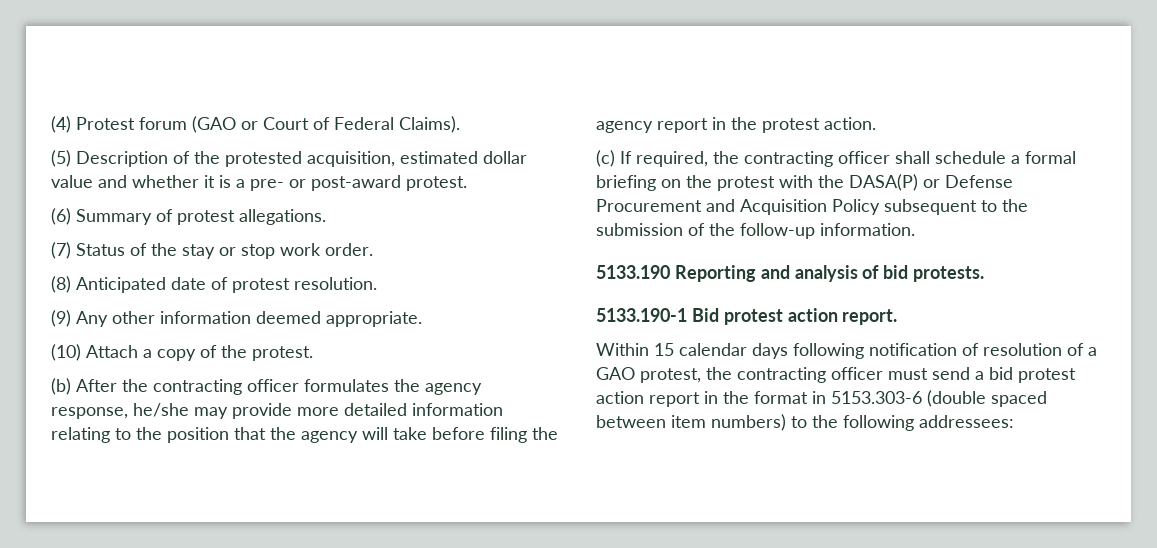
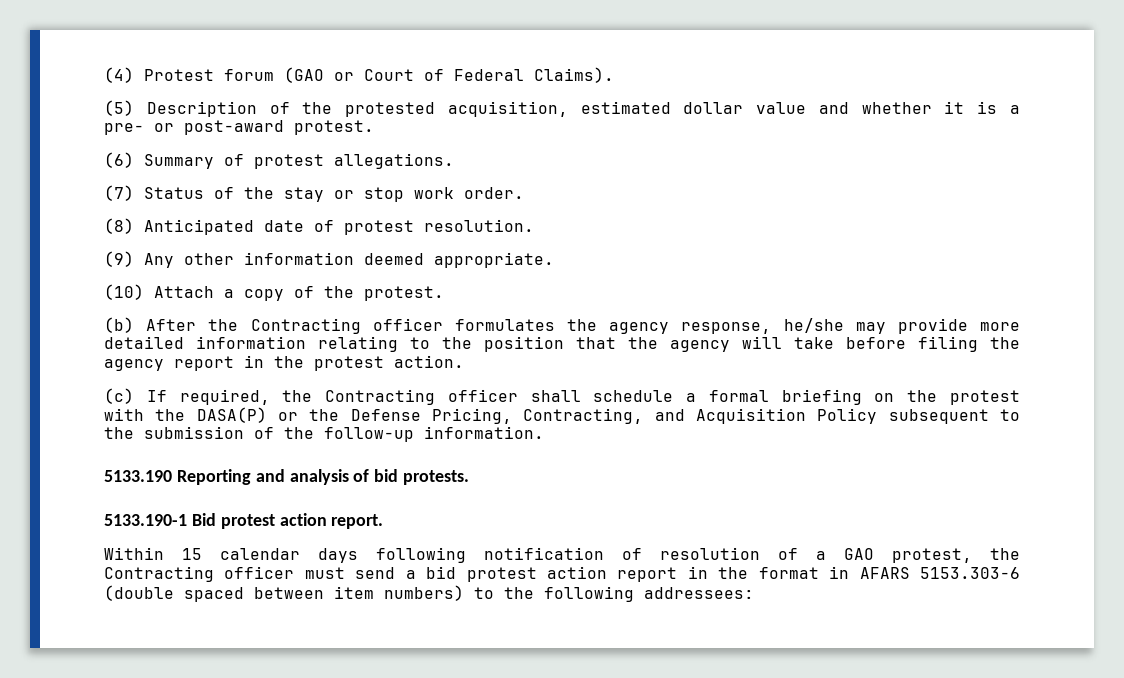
- (b) After the contracting officer formulates the agency response, he/she may provide more detailed information relating to the position that the agency will take before filing the agency report in the protest action.
+ (b) After the Contracting officer formulates the agency response, he/she may provide more detailed information relating to the position that the agency will take before filing the agency report in the protest action.
- (c) If required, the contracting officer shall schedule a formal briefing on the protest with the DASA(P) or Defense Procurement and Acquisition Policy subsequent to the submission of the follow-up information.
+ (c) If required, the Contracting officer shall schedule a formal briefing on the protest with the DASA(P) or the Defense Pricing, Contracting, and Acquisition Policy subsequent to the submission of the follow-up information.
- Within 15 calendar days following notification of resolution of a GAO protest, the contracting officer must send a bid protest action report in the format in 5153.303-6 (double spaced between item numbers) to the following addressees:
+ Within 15 calendar days following notification of resolution of a GAO protest, the Contracting officer must send a bid protest action report in the format in AFARS 5153.303-6 (double spaced between item numbers) to the following addressees:

